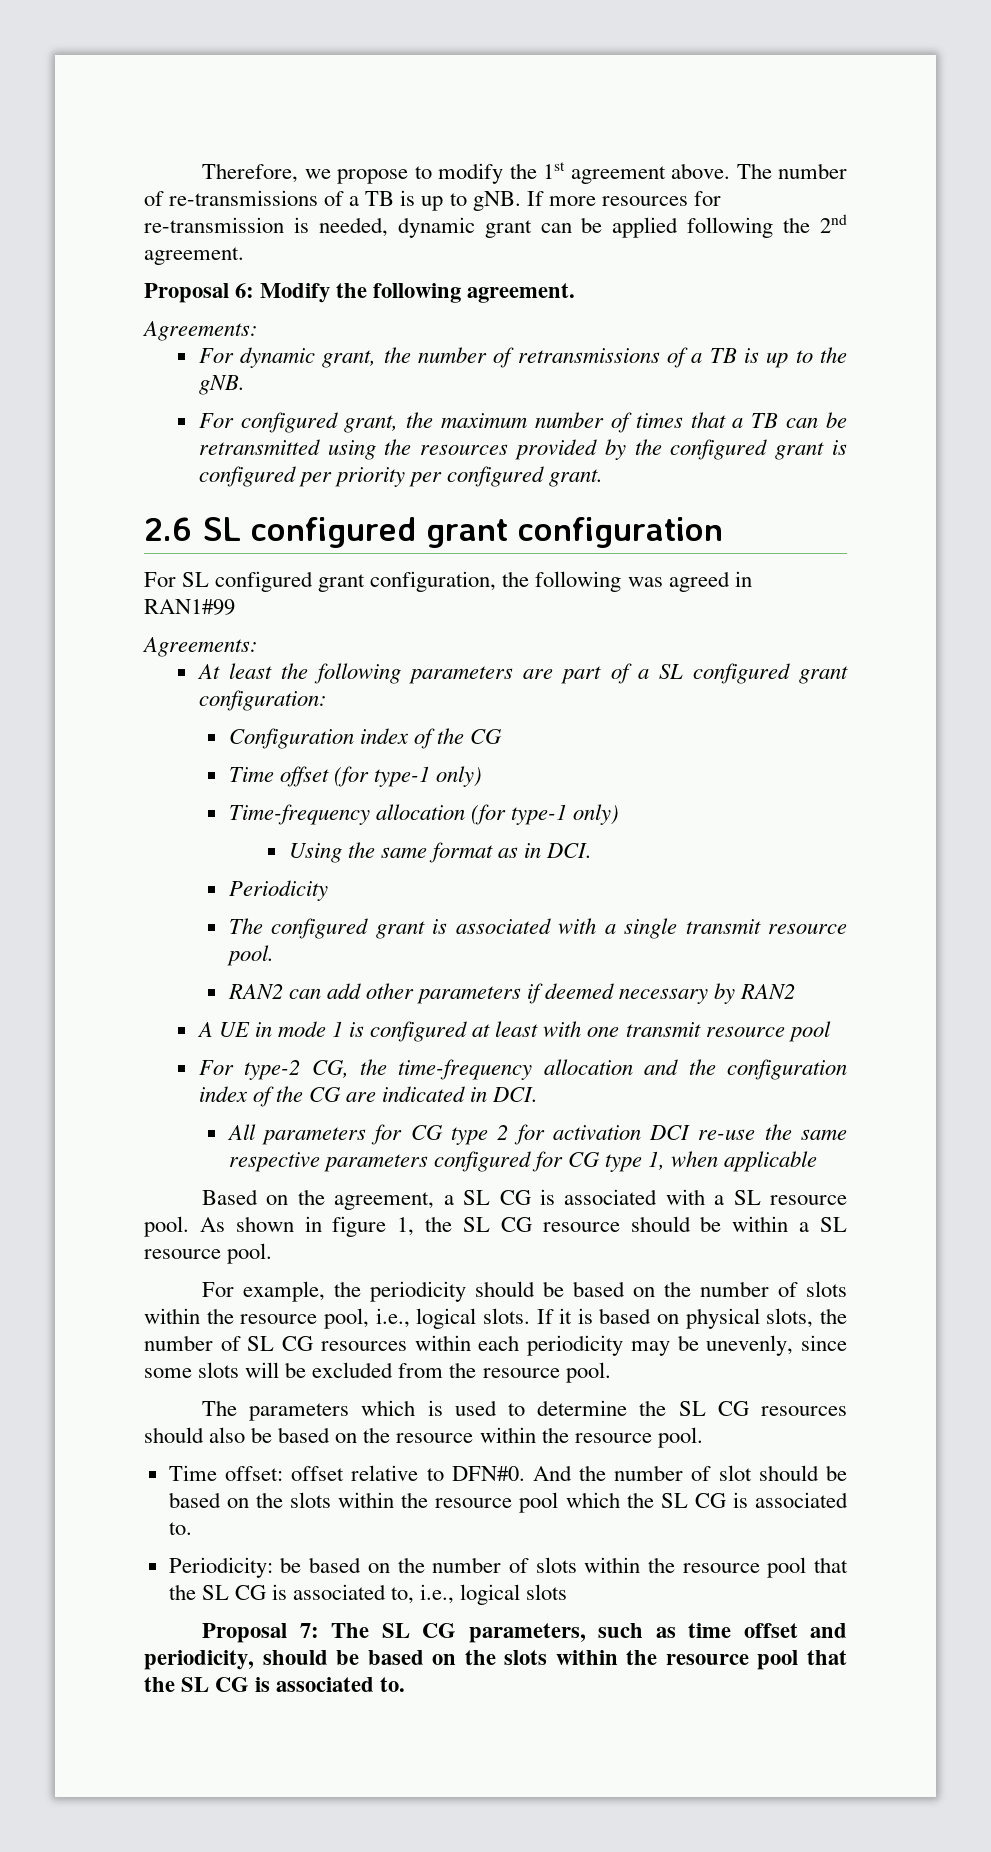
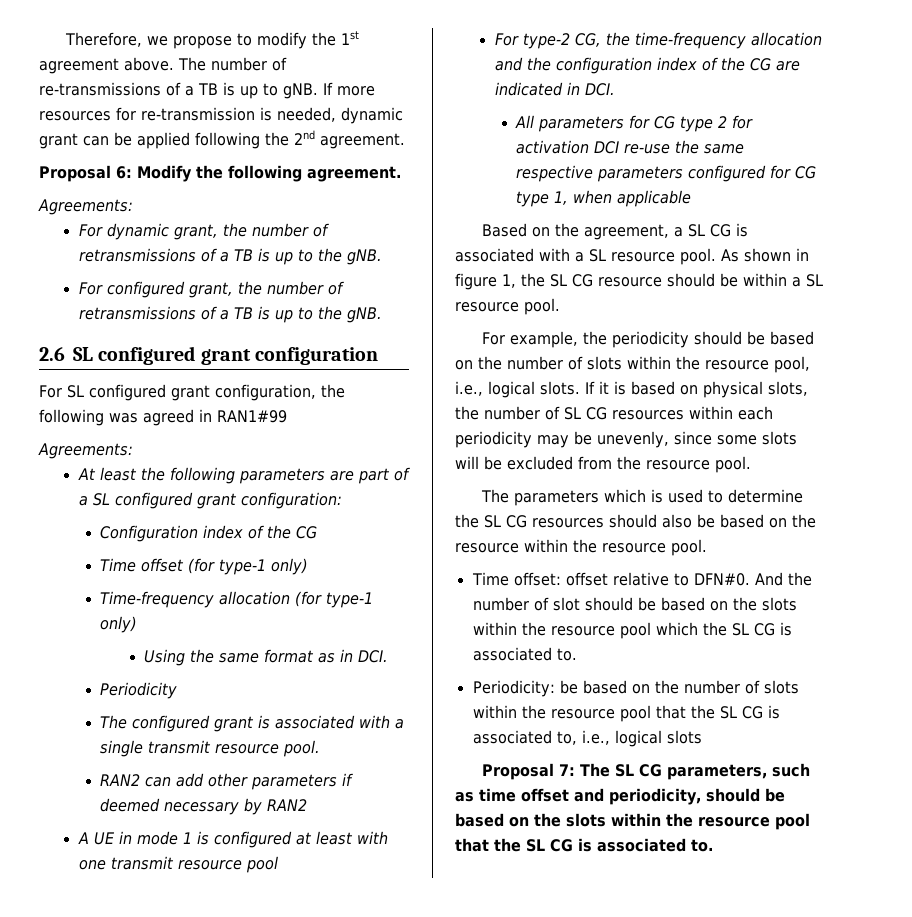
- For configured grant, the maximum number of times that a TB can be retransmitted using the resources provided by the configured grant is configured per priority per configured grant.
+ For configured grant, the number of retransmissions of a TB is up to the gNB.

